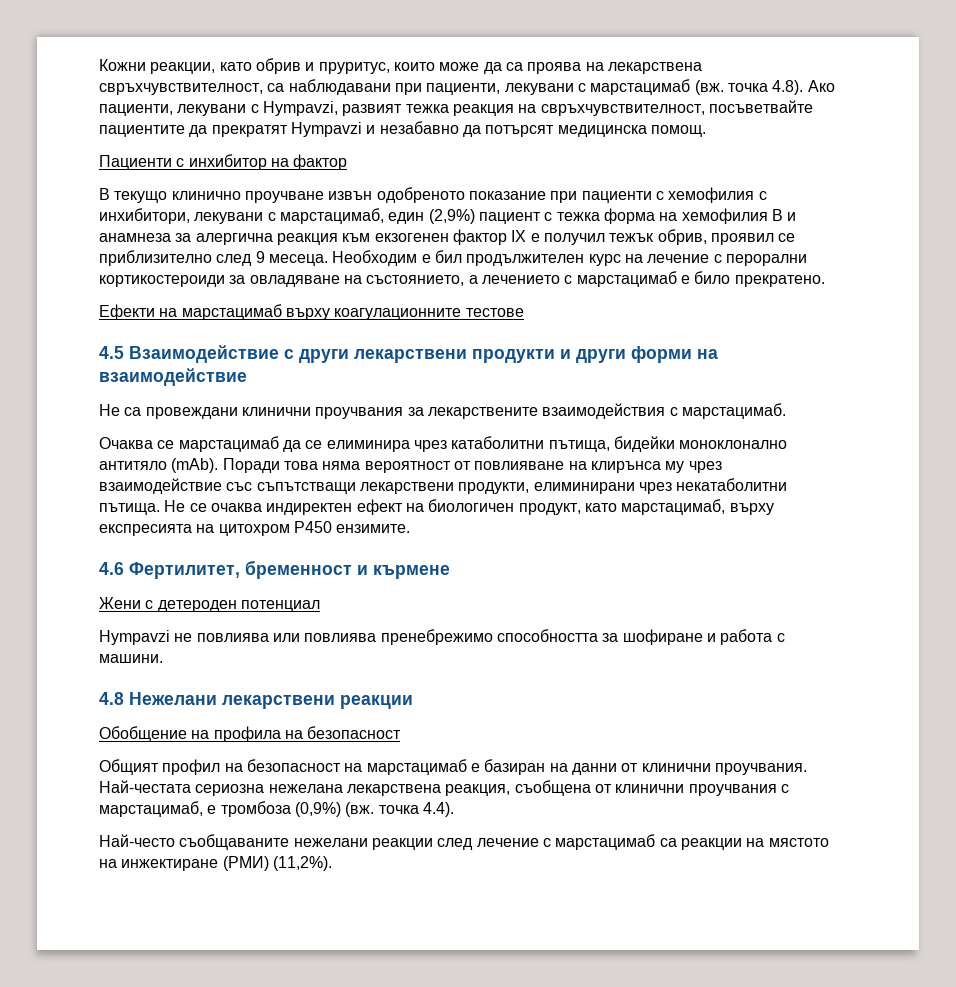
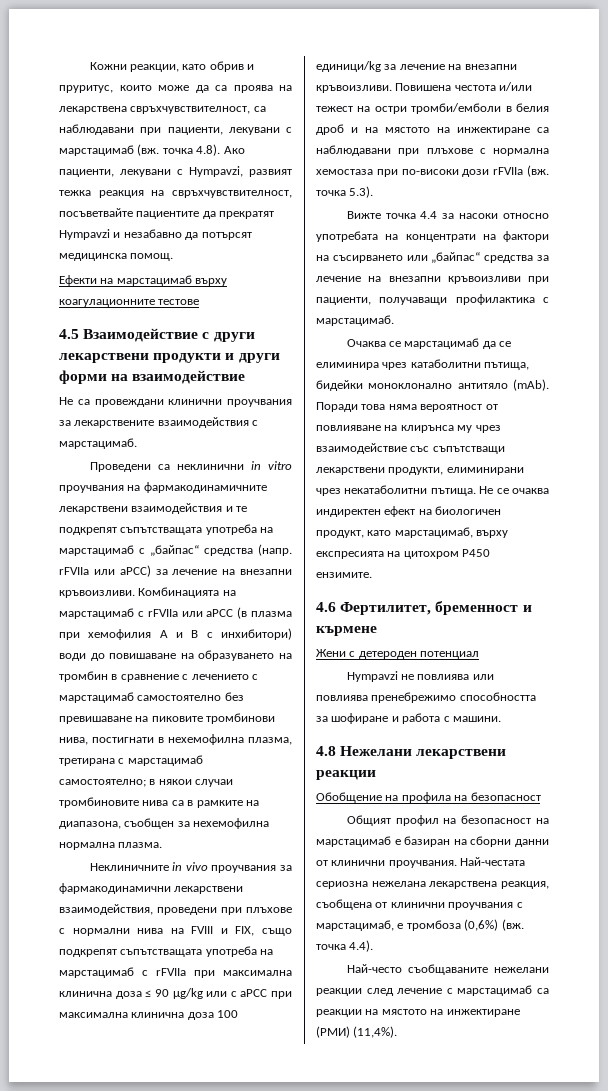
- Пациенти с инхибитор на фактор
- В текущо клинично проучване извън одобреното показание при пациенти с хемофилия с инхибитори, лекувани с марстацимаб, един (2,9%) пациент с тежка форма на хемофилия B и анамнеза за алергична реакция към екзогенен фактор IX е получил тежък обрив, проявил се приблизително след 9 месеца. Необходим е бил продължителен курс на лечение с перорални кортикостероиди за овладяване на състоянието, а лечението с марстацимаб е било прекратено.
+ Проведени са неклинични in vitro проучвания на фармакодинамичните лекарствени взаимодействия и те подкрепят съпътстващата употреба на марстацимаб с „байпас“ средства (напр. rFVIIa или aPCC) за лечение на внезапни кръвоизливи. Комбинацията на марстацимаб с rFVIIa или aPCC (в плазма при хемофилия A и B с инхибитори) води до повишаване на образуването на тромбин в сравнение с лечението с марстацимаб самостоятелно без превишаване на пиковите тромбинови нива, постигнати в нехемофилна плазма, третирана с марстацимаб самостоятелно; в някои случаи тромбиновите нива са в рамките на диапазона, съобщен за нехемофилна нормална плазма.
+ Неклиничните in vivo проучвания за фармакодинамични лекарствени взаимодействия, проведени при плъхове с нормални нива на FVIII и FIX, също подкрепят съпътстващата употреба на марстацимаб с rFVIIa при максимална клинична доза ≤ 90 μg/kg или с aPCC при максимална клинична доза 100 единици/kg за лечение на внезапни кръвоизливи. Повишена честота и/или тежест на остри тромби/емболи в белия дроб и на мястото на инжектиране са наблюдавани при плъхове с нормална хемостаза при по-високи дози rFVIIa (вж. точка 5.3).
+ Вижте точка 4.4 за насоки относно употребата на концентрати на фактори на съсирването или „байпас“ средства за лечение на внезапни кръвоизливи при пациенти, получаващи профилактика с марстацимаб.
- Общият профил на безопасност на марстацимаб е базиран на данни от клинични проучвания.
+ Общият профил на безопасност на марстацимаб е базиран на сборни данни от клинични проучвания.
- Най-честата сериозна нежелана лекарствена реакция, съобщена от клинични проучвания с марстацимаб, е тромбоза (0,9%) (вж. точка 4.4).
+ Най-честата сериозна нежелана лекарствена реакция, съобщена от клинични проучвания с марстацимаб, е тромбоза (0,6%) (вж. точка 4.4).
- Най-често съобщаваните нежелани реакции след лечение с марстацимаб са реакции на мястото на инжектиране (РМИ) (11,2%).
+ Най-често съобщаваните нежелани реакции след лечение с марстацимаб са реакции на мястото на инжектиране (РМИ) (11,4%).

